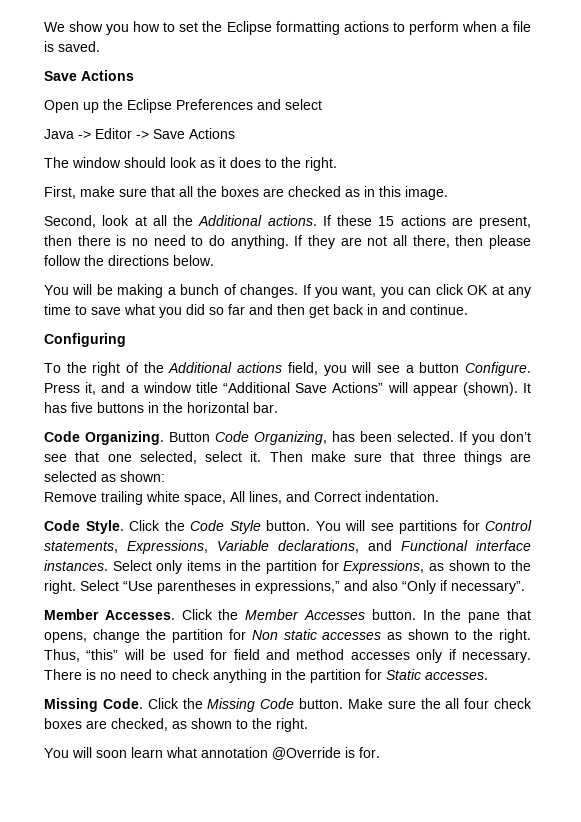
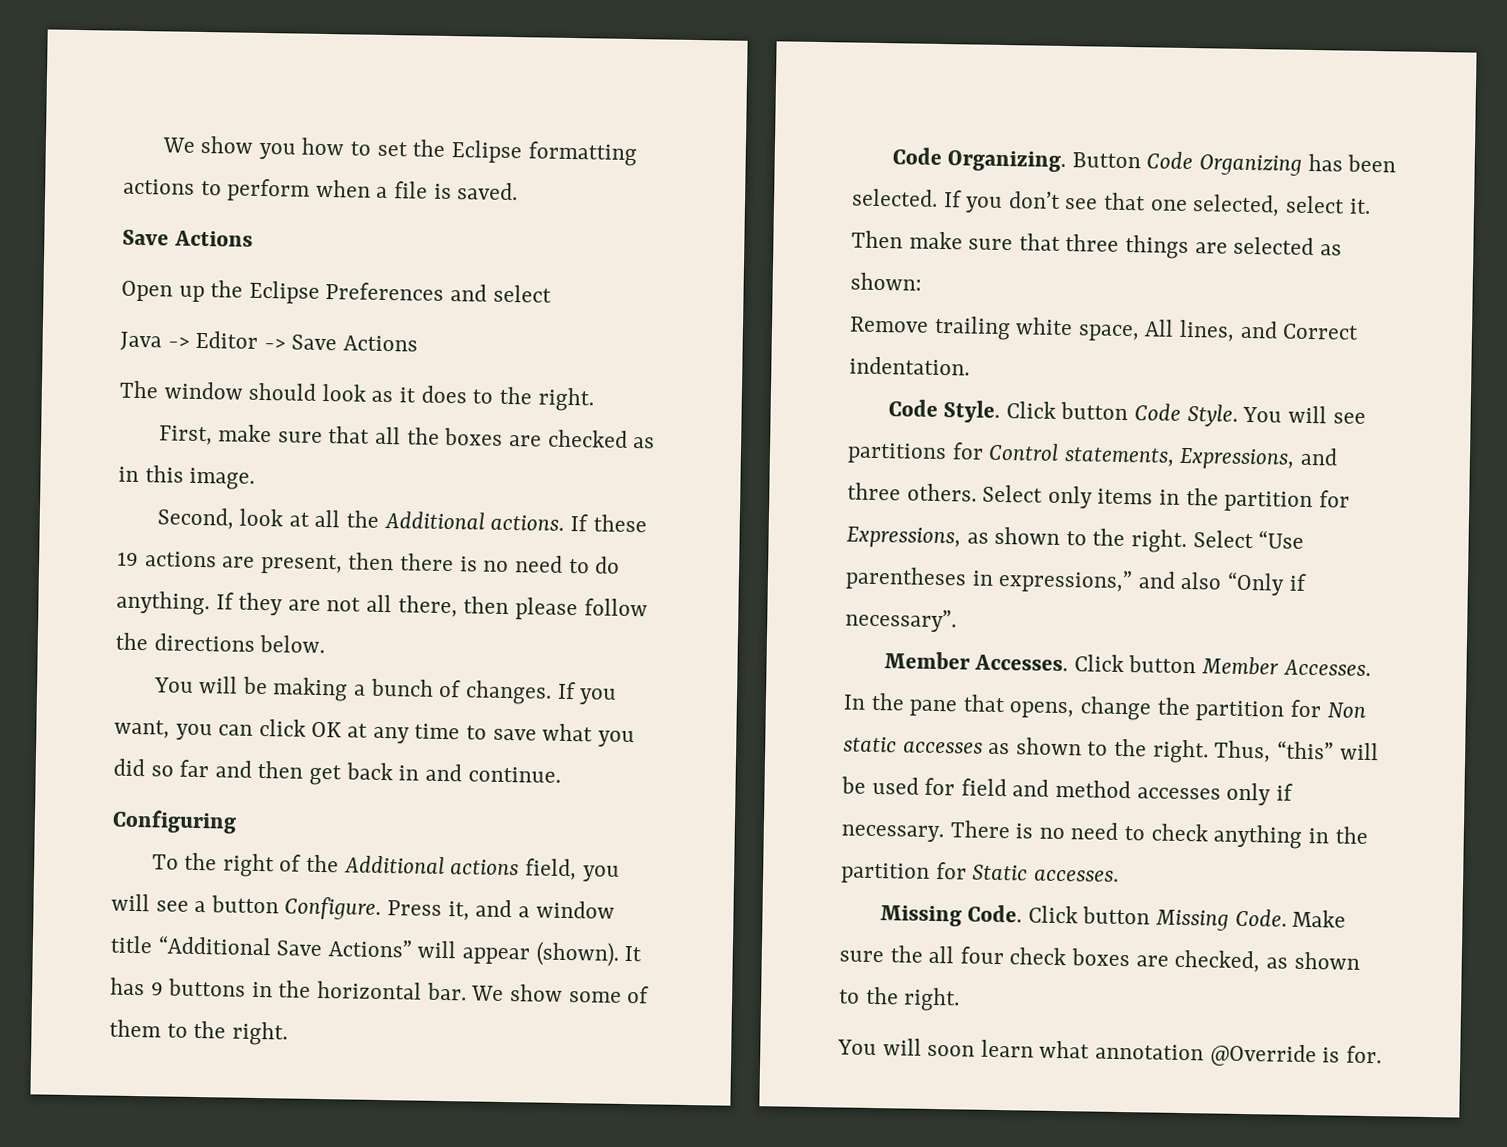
- If these 15 actions are present, then there is no need to do anything.
+ If these 19 actions are present, then there is no need to do anything.
- It has five buttons in the horizontal bar.
+ It has 9 buttons in the horizontal bar. We show some of them to the right.
- Button Code Organizing, has been selected.
+ Button Code Organizing has been selected.
- Click the Code Style button.
+ Click button Code Style.
- You will see partitions for Control statements, Expressions, Variable declarations, and Functional interface instances.
+ You will see partitions for Control statements, Expressions, and three others.
- Click the Member Accesses button.
+ Click button Member Accesses.
- Click the Missing Code button.
+ Click button Missing Code.

